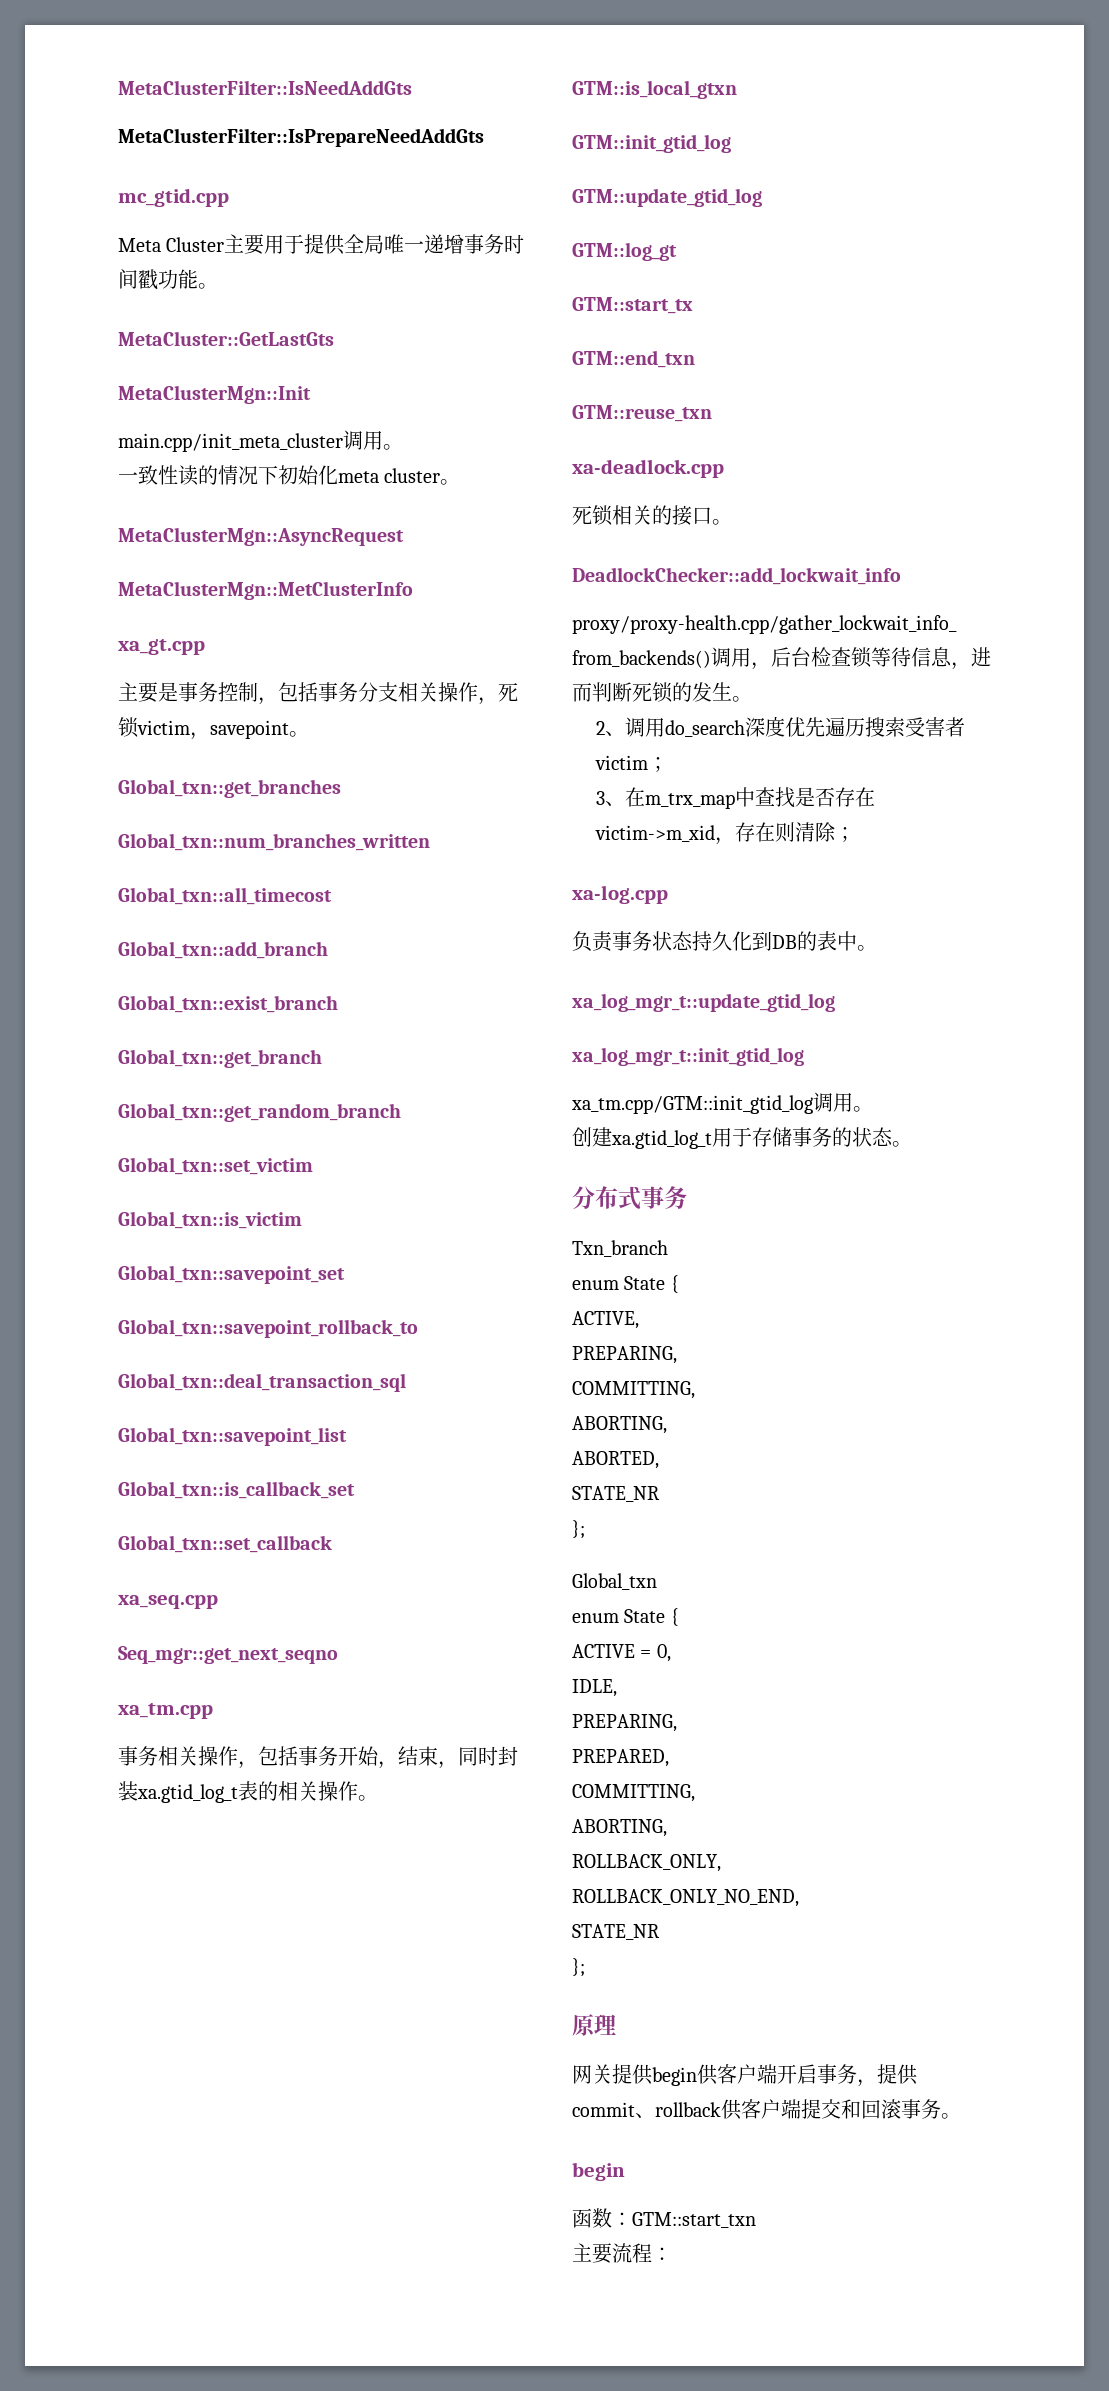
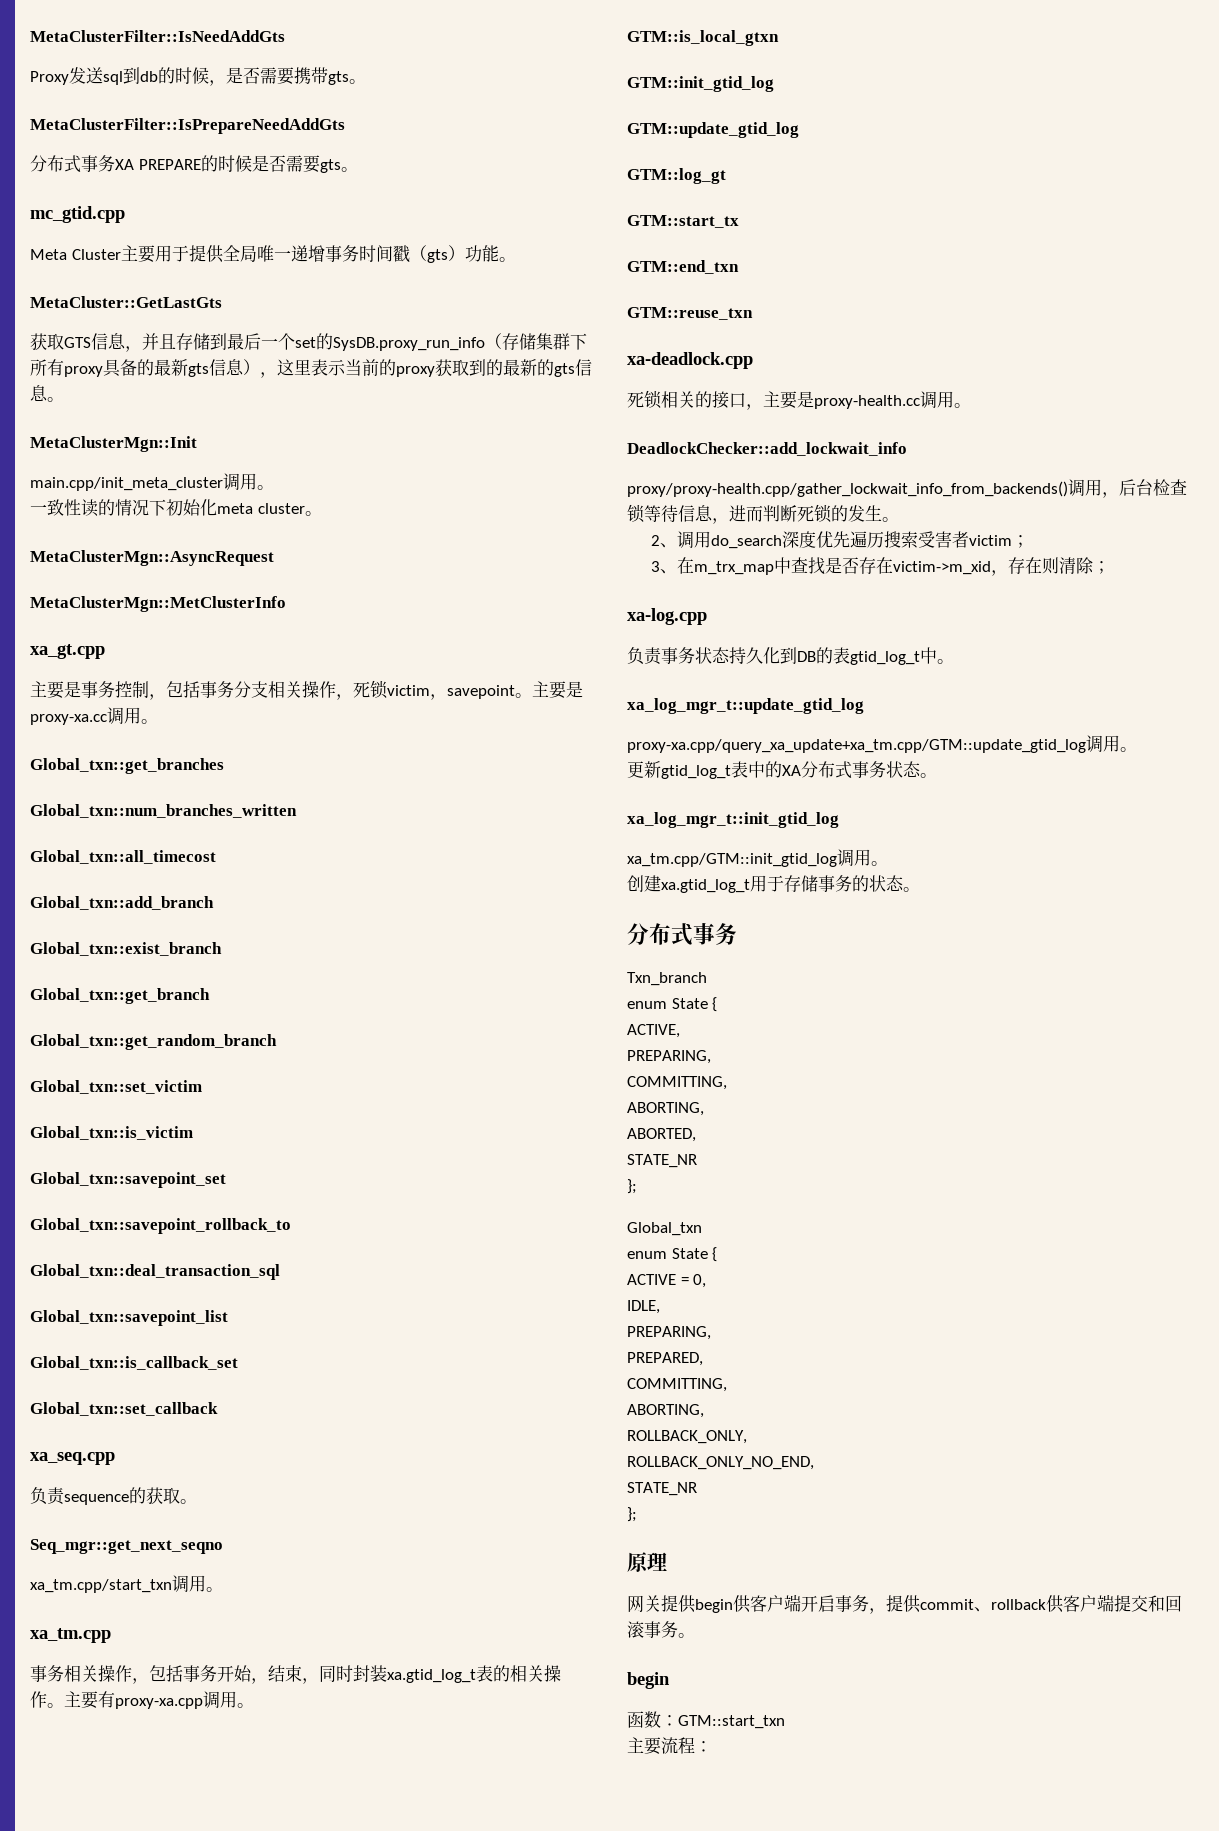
+ Proxy发送sql到db的时候，是否需要携带gts。
  MetaClusterFilter::IsPrepareNeedAddGts
+ 分布式事务XA PREPARE的时候是否需要gts。
- Meta Cluster主要用于提供全局唯一递增事务时间戳功能。
+ Meta Cluster主要用于提供全局唯一递增事务时间戳（gts）功能。
+ 获取GTS信息，并且存储到最后一个set的SysDB.proxy_run_info（存储集群下所有proxy具备的最新gts信息），这里表示当前的proxy获取到的最新的gts信息。
+ 主要是proxy-xa.cc调用。
+ 负责sequence的获取。
+ xa_tm.cpp/start_txn调用。
+ 主要有proxy-xa.cpp调用。
- 死锁相关的接口。
+ 死锁相关的接口，主要是proxy-health.cc调用。
- 负责事务状态持久化到DB的表中。
+ 负责事务状态持久化到DB的表gtid_log_t中。
+ proxy-xa.cpp/query_xa_update+xa_tm.cpp/GTM::update_gtid_log调用。
+ 更新gtid_log_t表中的XA分布式事务状态。

